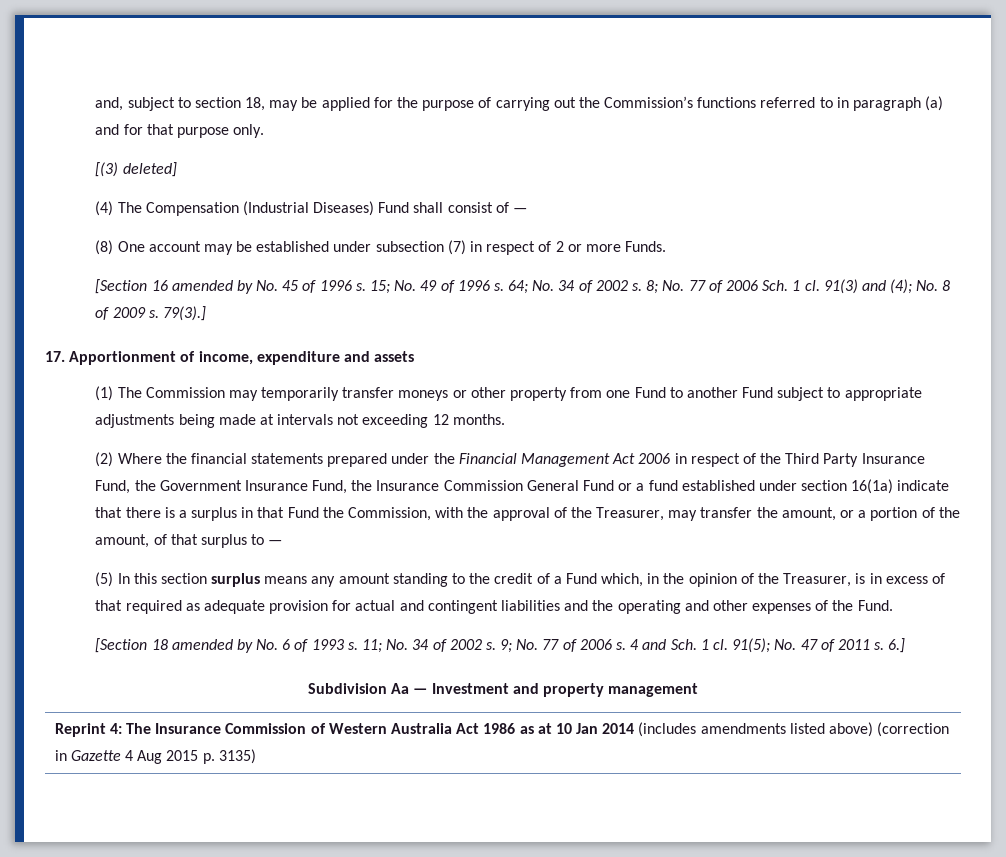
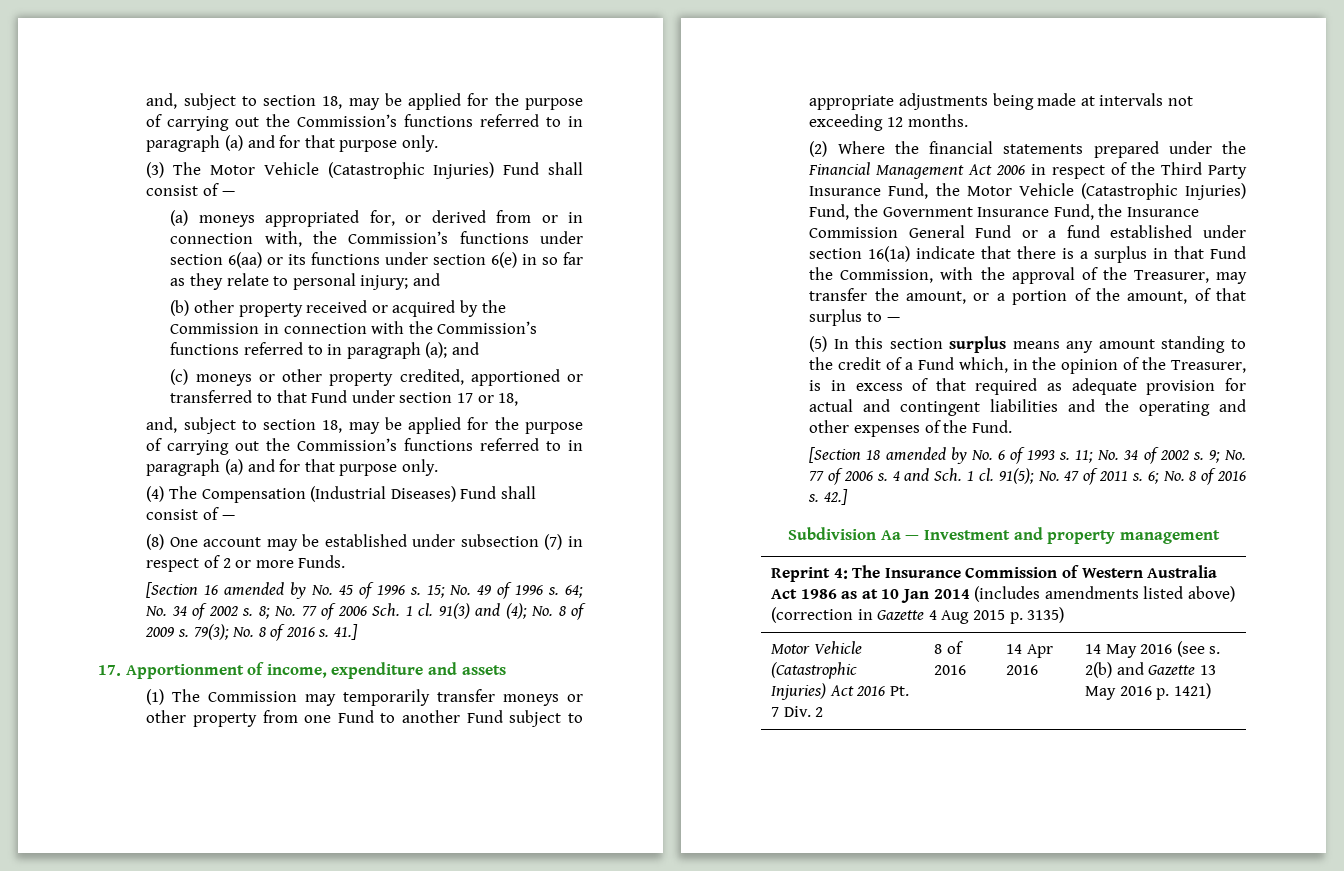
- [(3) deleted]
+ (3) The Motor Vehicle (Catastrophic Injuries) Fund shall consist of —
+ (a) moneys appropriated for, or derived from or in connection with, the Commission’s functions under section 6(aa) or its functions under section 6(e) in so far as they relate to personal injury; and
+ (b) other property received or acquired by the Commission in connection with the Commission’s functions referred to in paragraph (a); and
+ (c) moneys or other property credited, apportioned or transferred to that Fund under section 17 or 18,
+ and, subject to section 18, may be applied for the purpose of carrying out the Commission’s functions referred to in paragraph (a) and for that purpose only.
- 79(3).]
+ 79(3); No. 8 of 2016 s. 41.]
- (2) Where the financial statements prepared under the Financial Management Act 2006 in respect of the Third Party Insurance Fund, the Government Insurance Fund, the Insurance Commission General Fund or a fund established under section 16(1a) indicate that there is a surplus in that Fund the Commission, with the approval of the Treasurer, may transfer the amount, or a portion of the amount, of that surplus to —
+ (2) Where the financial statements prepared under the Financial Management Act 2006 in respect of the Third Party Insurance Fund, the Motor Vehicle (Catastrophic Injuries) Fund, the Government Insurance Fund, the Insurance Commission General Fund or a fund established under section 16(1a) indicate that there is a surplus in that Fund the Commission, with the approval of the Treasurer, may transfer the amount, or a portion of the amount, of that surplus to —
- 6.]
+ 6; No. 8 of 2016 s. 42.]
+ Motor Vehicle (Catastrophic Injuries) Act 2016 Pt. 7 Div. 2 | 8 of 2016 | 14 Apr 2016 | 14 May 2016 (see s. 2(b) and Gazette 13 May 2016 p. 1421)

